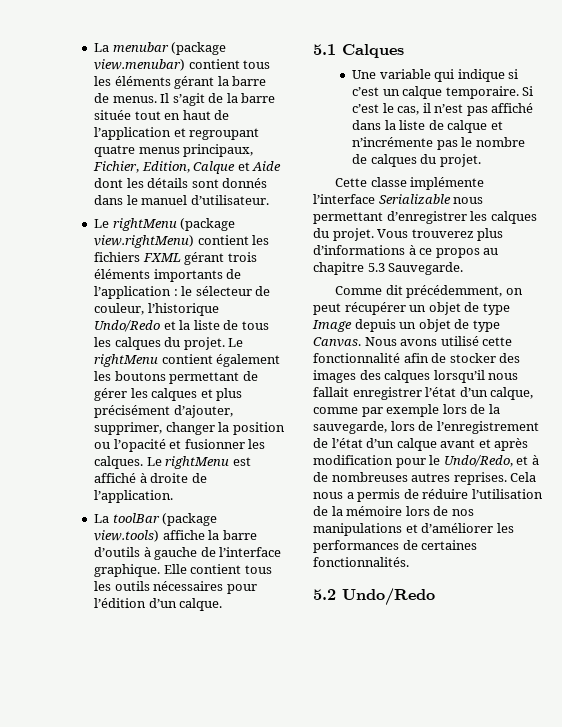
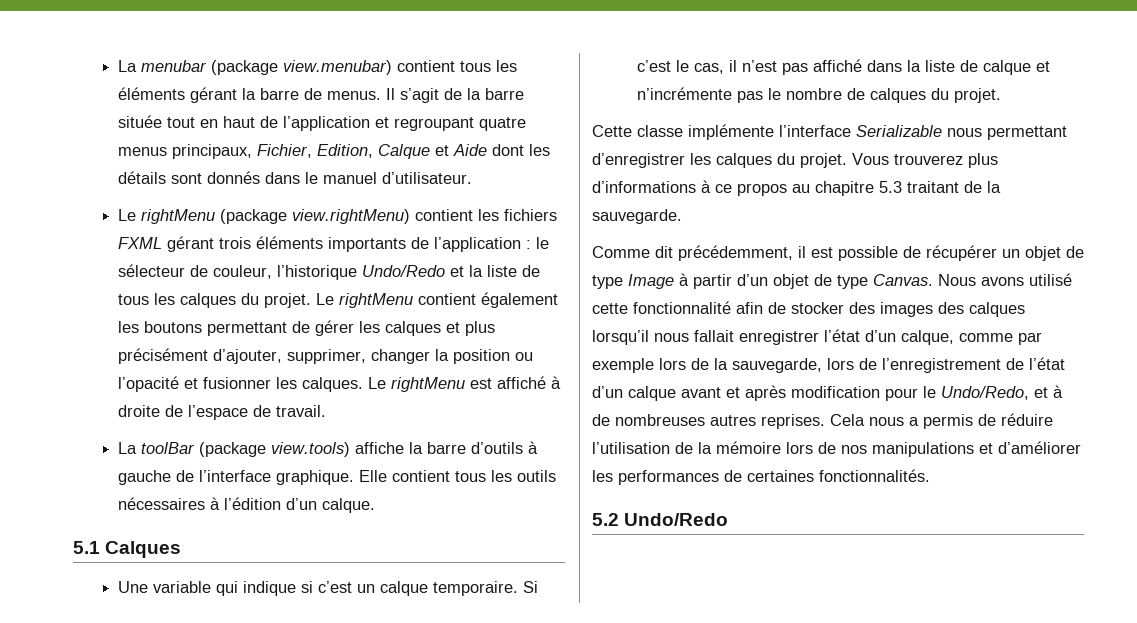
- Le rightMenu est affiché à droite de l’application.
+ Le rightMenu est affiché à droite de l’espace de travail.
- Elle contient tous les outils nécessaires pour l’édition d’un calque.
+ Elle contient tous les outils nécessaires à l’édition d’un calque.
- Vous trouverez plus d’informations à ce propos au chapitre 5.3 Sauvegarde.
+ Vous trouverez plus d’informations à ce propos au chapitre 5.3 traitant de la sauvegarde.
- Comme dit précédemment, on peut récupérer un objet de type Image depuis un objet de type Canvas.
+ Comme dit précédemment, il est possible de récupérer un objet de type Image à partir d’un objet de type Canvas.

